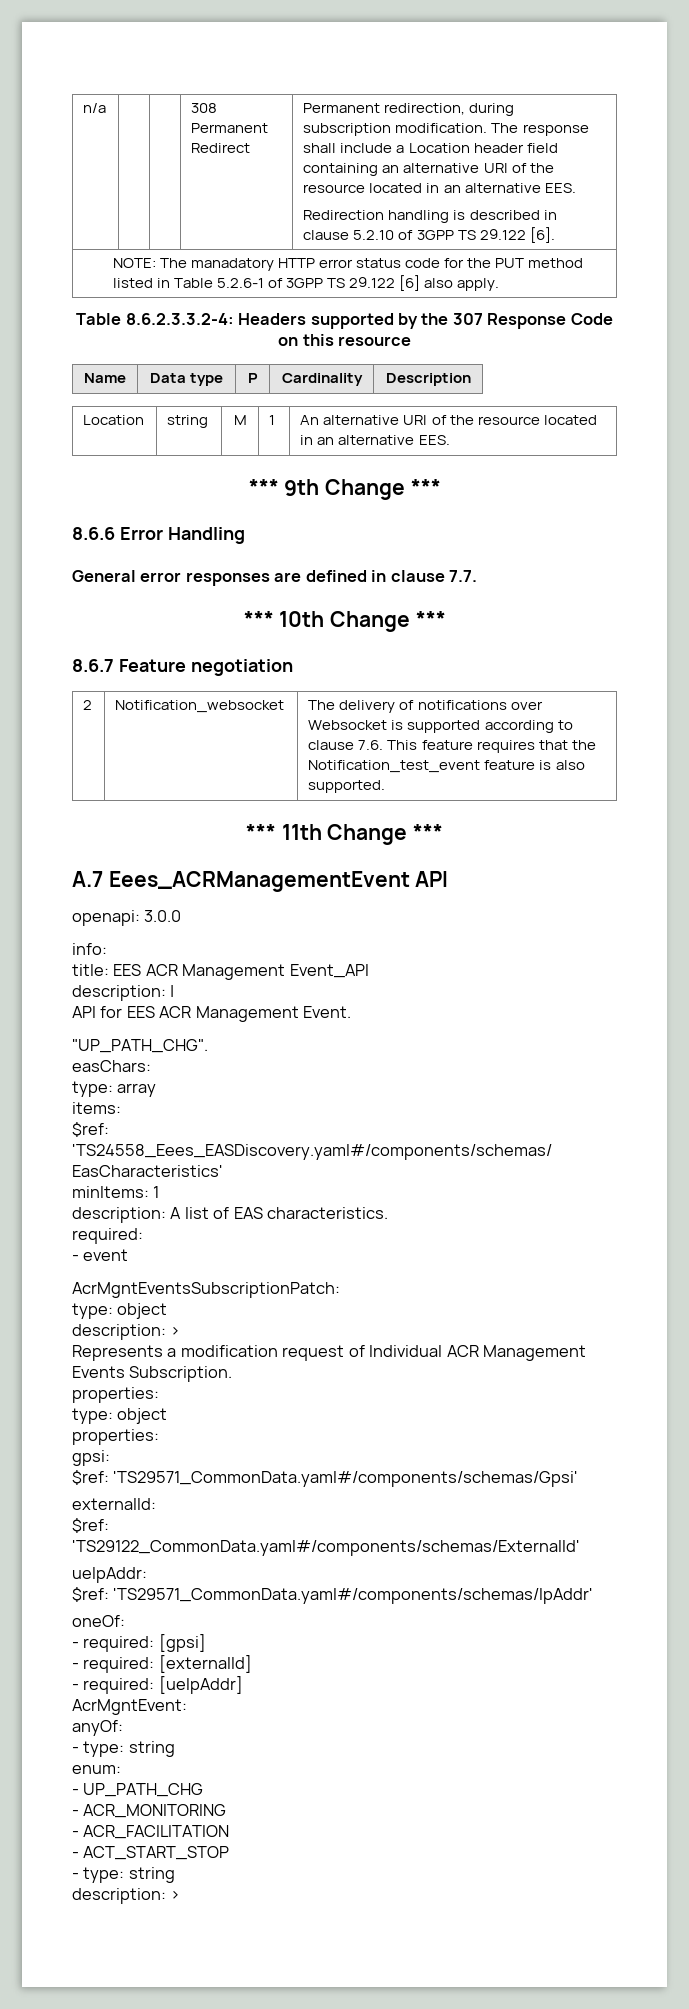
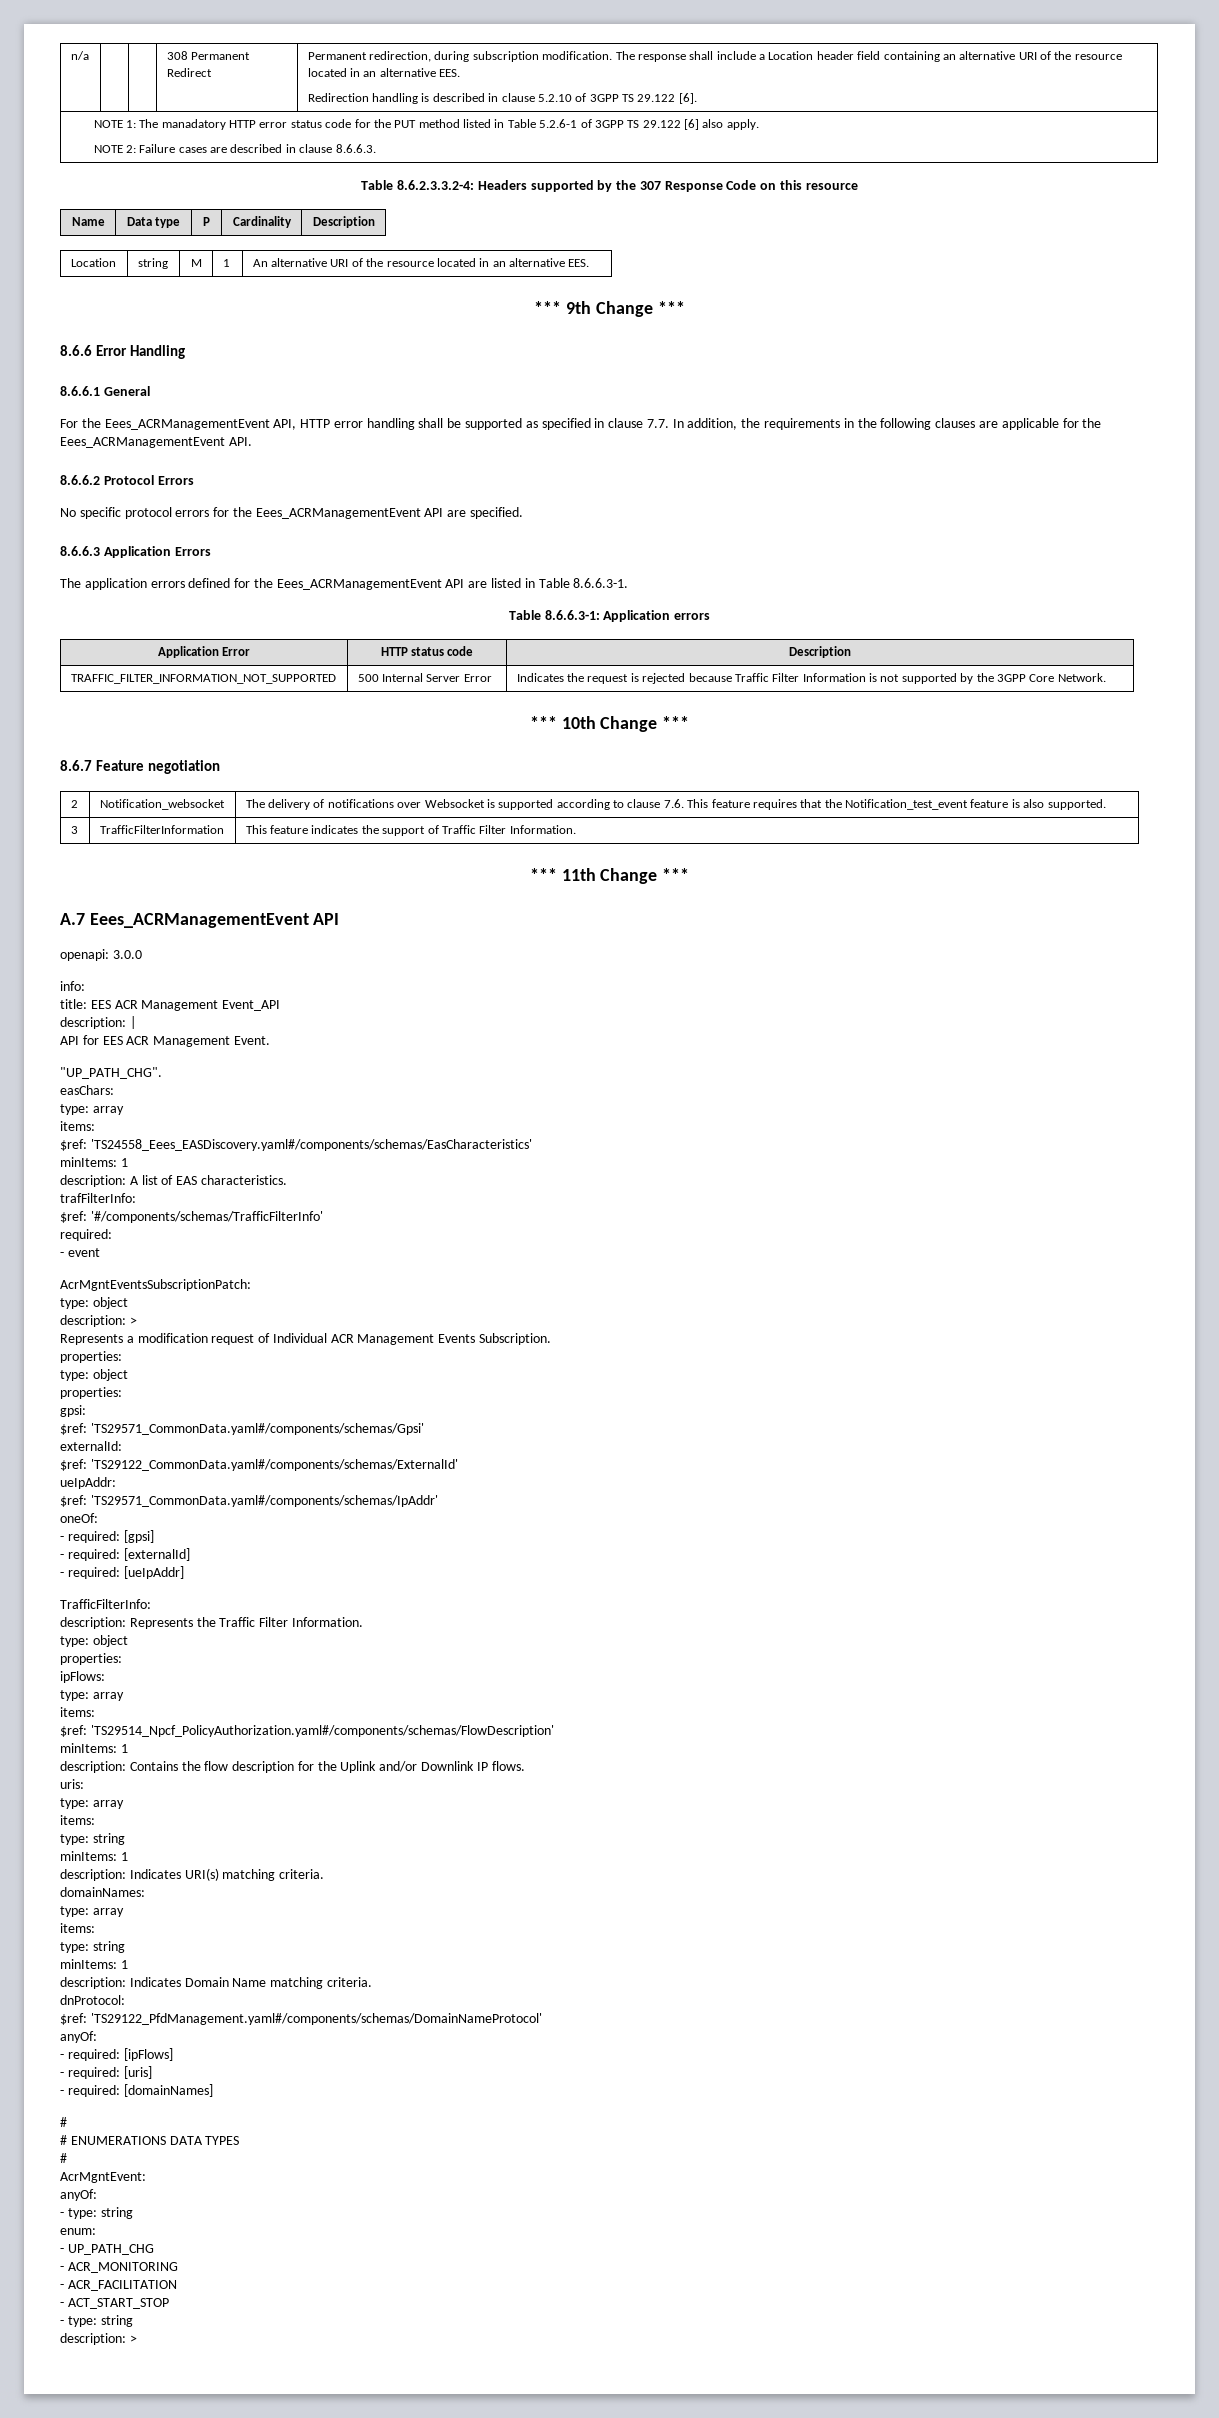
- NOTE: The manadatory HTTP error status code for the PUT method listed in Table 5.2.6-1 of 3GPP TS 29.122 [6] also apply.
+ NOTE 1: The manadatory HTTP error status code for the PUT method listed in Table 5.2.6-1 of 3GPP TS 29.122 [6] also apply.
+ NOTE 2: Failure cases are described in clause 8.6.6.3.
- General error responses are defined in clause 7.7.
+ 8.6.6.1 General
+ For the Eees_ACRManagementEvent API, HTTP error handling shall be supported as specified in clause 7.7. In addition, the requirements in the following clauses are applicable for the Eees_ACRManagementEvent API.
+ 8.6.6.2 Protocol Errors
+ No specific protocol errors for the Eees_ACRManagementEvent API are specified.
+ 8.6.6.3 Application Errors
+ The application errors defined for the Eees_ACRManagementEvent API are listed in Table 8.6.6.3-1.
+ Table 8.6.6.3-1: Application errors
+ Application Error | HTTP status code | Description
+ TRAFFIC_FILTER_INFORMATION_NOT_SUPPORTED | 500 Internal Server Error | Indicates the request is rejected because Traffic Filter Information is not supported by the 3GPP Core Network.
+ 3 | TrafficFilterInformation | This feature indicates the support of Traffic Filter Information.
+ trafFilterInfo:
+ $ref: '#/components/schemas/TrafficFilterInfo'
+ TrafficFilterInfo:
+ description: Represents the Traffic Filter Information.
+ type: object
+ properties:
+ ipFlows:
+ type: array
+ items:
+ $ref: 'TS29514_Npcf_PolicyAuthorization.yaml#/components/schemas/FlowDescription'
+ minItems: 1
+ description: Contains the flow description for the Uplink and/or Downlink IP flows.
+ uris:
+ type: array
+ items:
+ type: string
+ minItems: 1
+ description: Indicates URI(s) matching criteria.
+ domainNames:
+ type: array
+ items:
+ type: string
+ minItems: 1
+ description: Indicates Domain Name matching criteria.
+ dnProtocol:
+ $ref: 'TS29122_PfdManagement.yaml#/components/schemas/DomainNameProtocol'
+ anyOf:
+ - required: [ipFlows]
+ - required: [uris]
+ - required: [domainNames]
+ #
+ # ENUMERATIONS DATA TYPES
+ #

